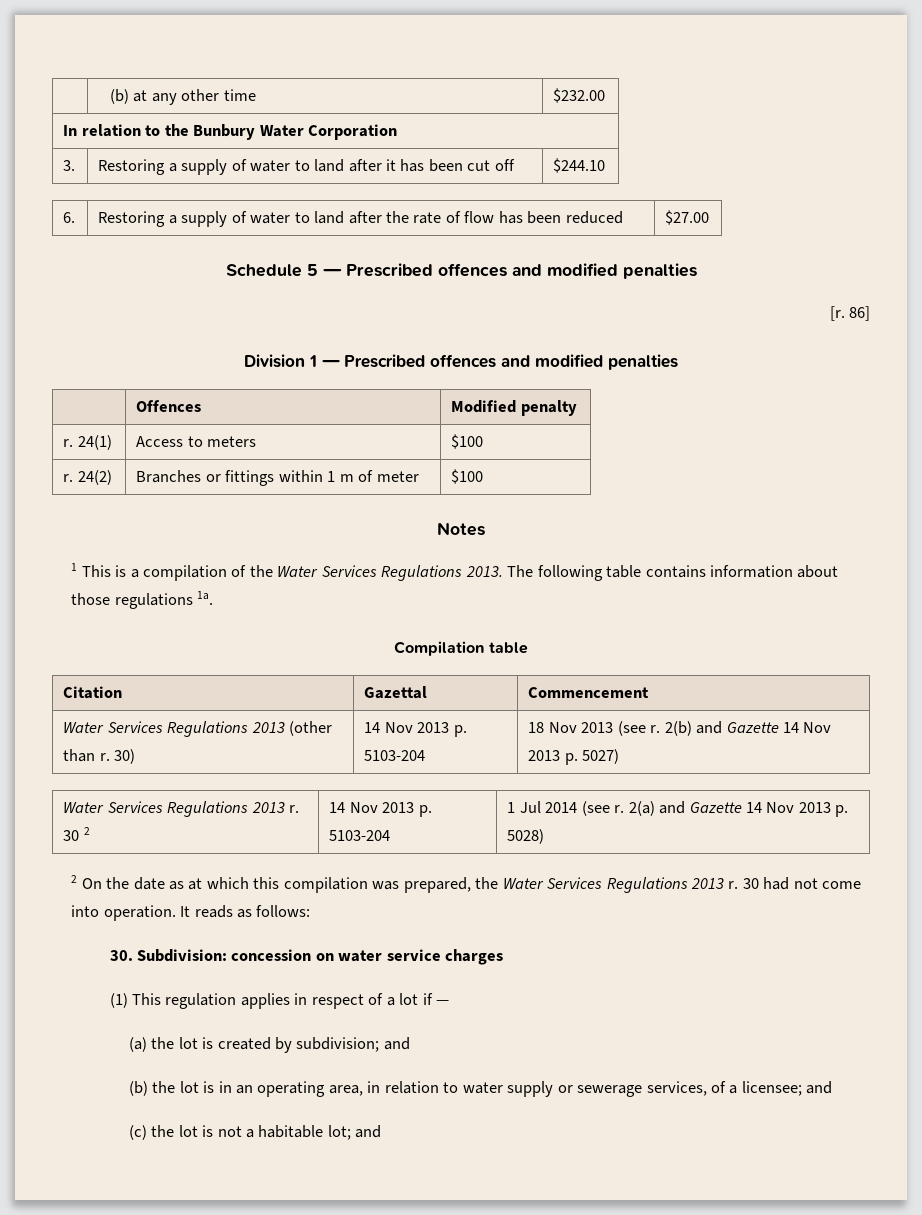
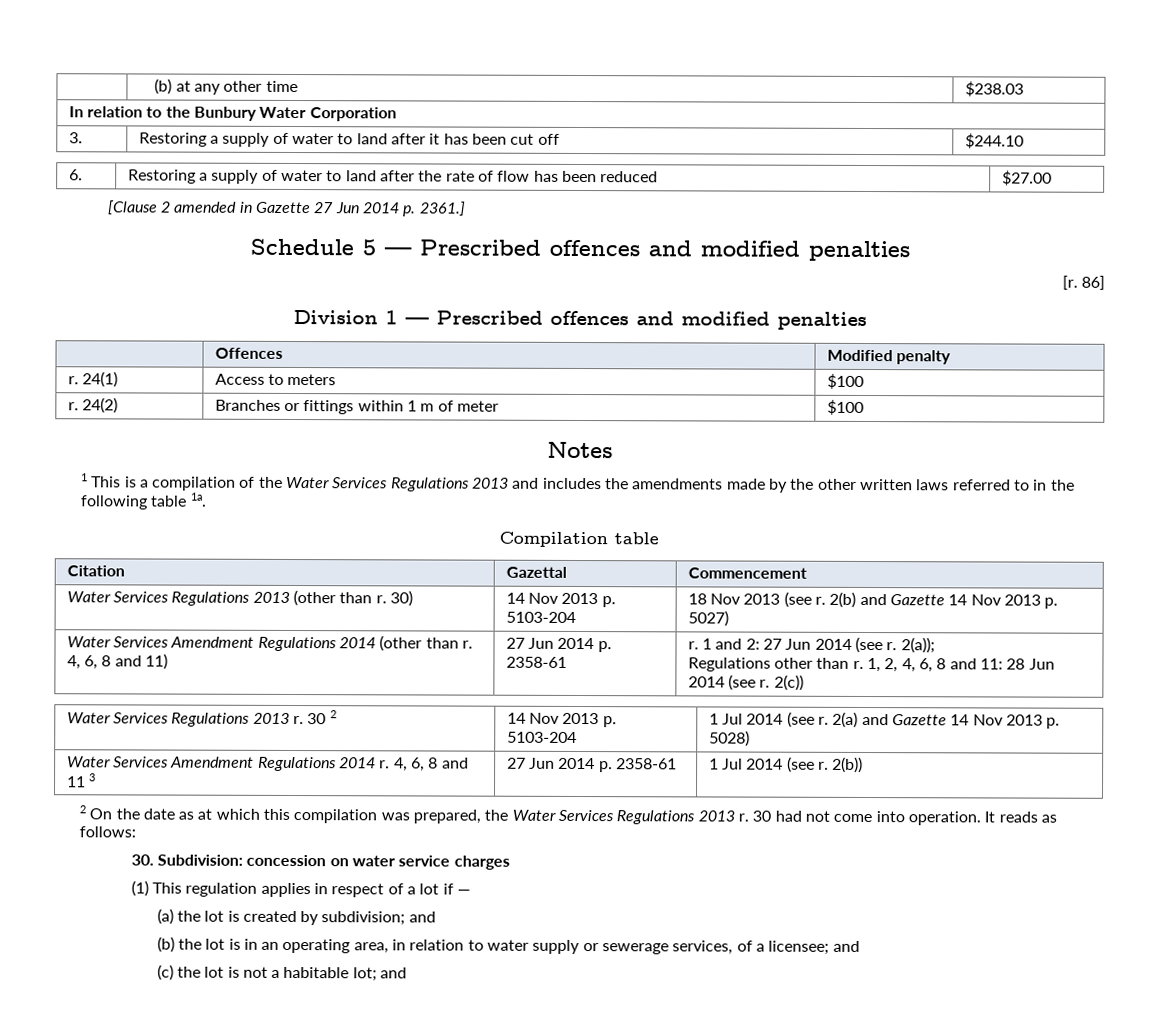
- | (b) at any other time | $232.00
+ | (b) at any other time | $238.03
+ [Clause 2 amended in Gazette 27 Jun 2014 p. 2361.]
- 1 This is a compilation of the Water Services Regulations 2013. The following table contains information about those regulations 1a.
+ 1 This is a compilation of the Water Services Regulations 2013 and includes the amendments made by the other written laws referred to in the following table 1a.
+ Water Services Amendment Regulations 2014 (other than r. 4, 6, 8 and 11) | 27 Jun 2014 p. 2358-61 | r. 1 and 2: 27 Jun 2014 (see r. 2(a));
+ Regulations other than r. 1, 2, 4, 6, 8 and 11: 28 Jun 2014 (see r. 2(c))
+ Water Services Amendment Regulations 2014 r. 4, 6, 8 and 11 3 | 27 Jun 2014 p. 2358-61 | 1 Jul 2014 (see r. 2(b))

